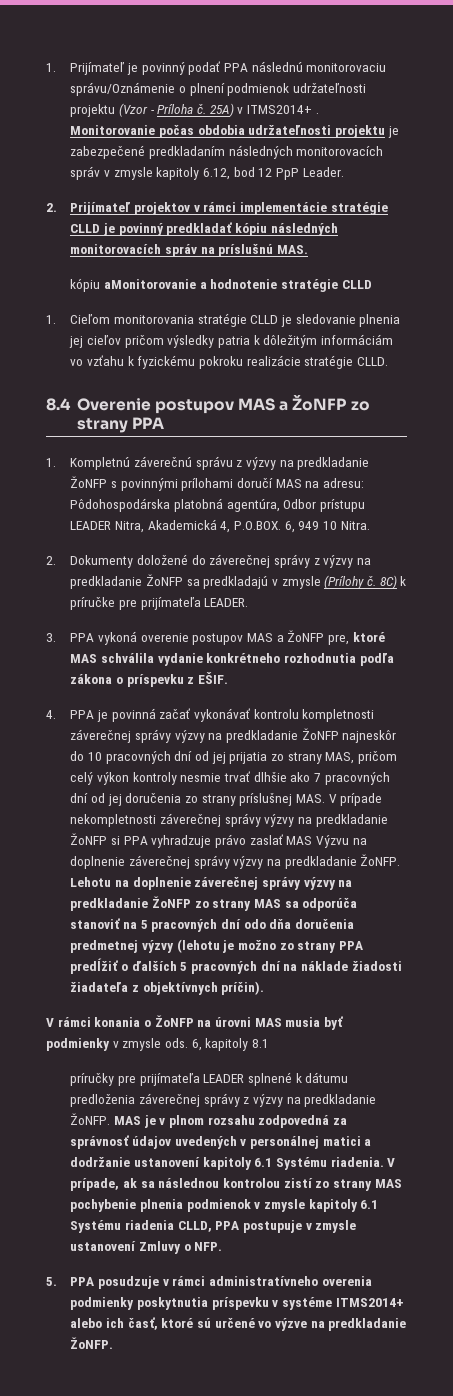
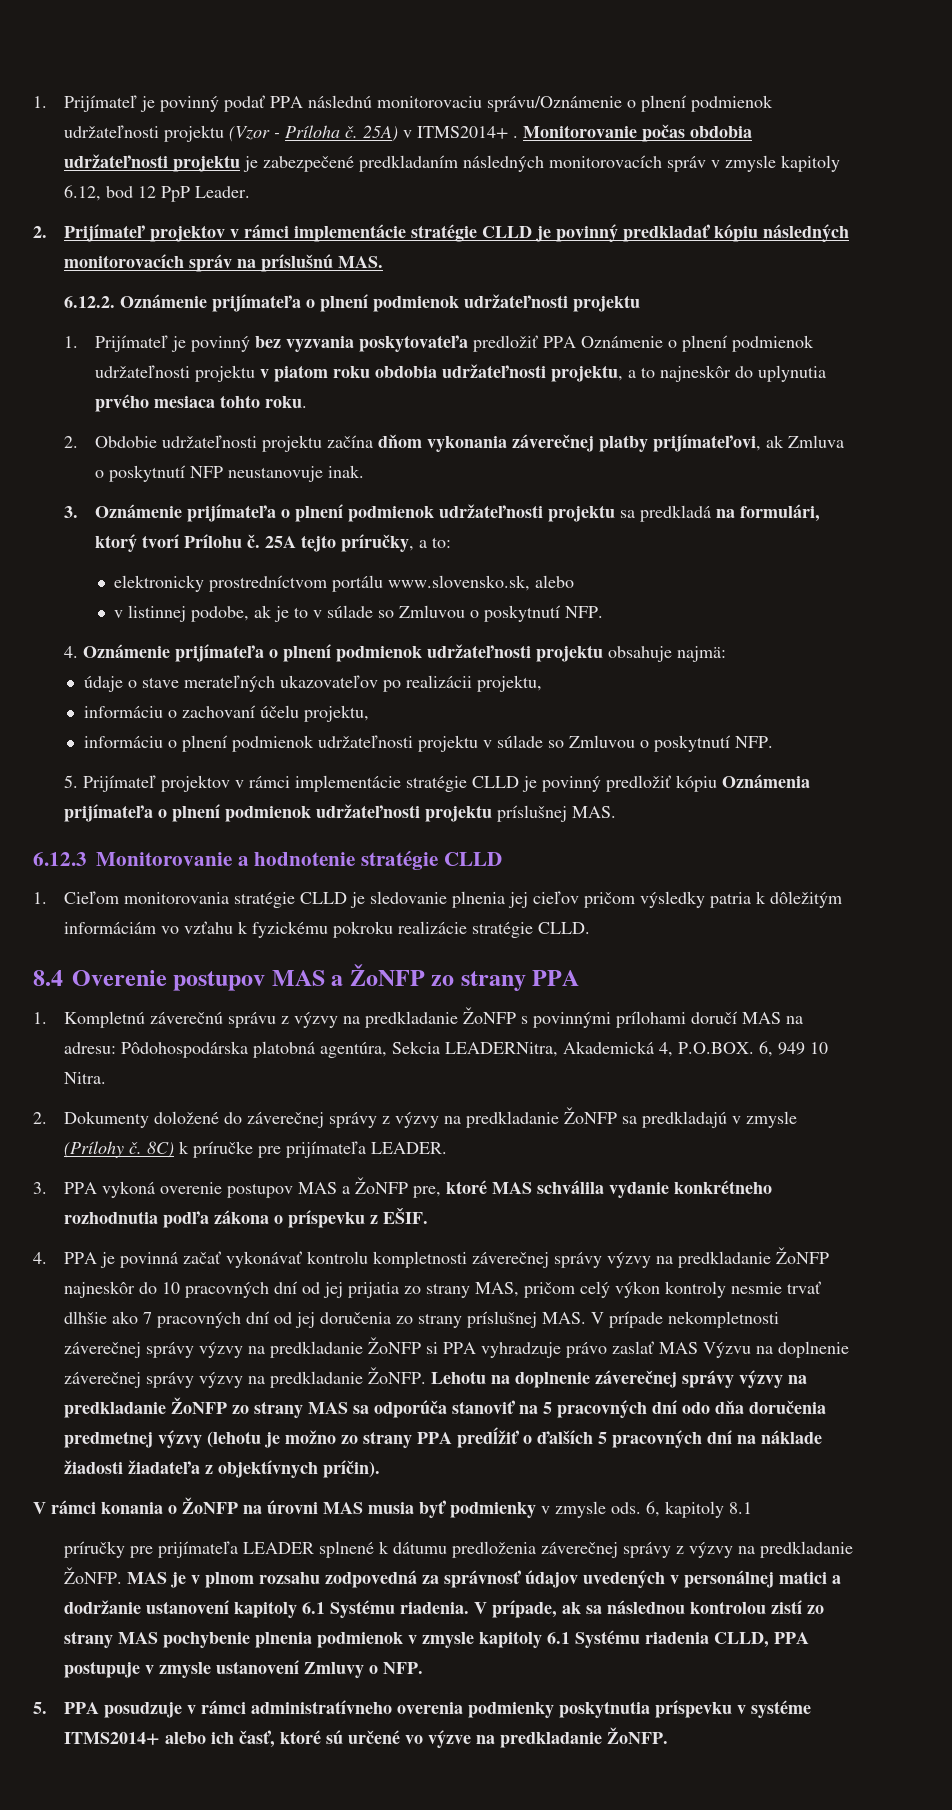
- kópiu aMonitorovanie a hodnotenie stratégie CLLD
+ 6.12.2. Oznámenie prijímateľa o plnení podmienok udržateľnosti projektu
+ 1. Prijímateľ je povinný bez vyzvania poskytovateľa predložiť PPA Oznámenie o plnení podmienok udržateľnosti projektu v piatom roku obdobia udržateľnosti projektu, a to najneskôr do uplynutia prvého mesiaca tohto roku.
+ 2. Obdobie udržateľnosti projektu začína dňom vykonania záverečnej platby prijímateľovi, ak Zmluva o poskytnutí NFP neustanovuje inak.
+ 3. Oznámenie prijímateľa o plnení podmienok udržateľnosti projektu sa predkladá na formulári, ktorý tvorí Prílohu č. 25A tejto príručky, a to:
+ elektronicky prostredníctvom portálu www.slovensko.sk, alebo
+ v listinnej podobe, ak je to v súlade so Zmluvou o poskytnutí NFP.
+ 4. Oznámenie prijímateľa o plnení podmienok udržateľnosti projektu obsahuje najmä:
+ údaje o stave merateľných ukazovateľov po realizácii projektu,
+ informáciu o zachovaní účelu projektu,
+ informáciu o plnení podmienok udržateľnosti projektu v súlade so Zmluvou o poskytnutí NFP.
+ 5. Prijímateľ projektov v rámci implementácie stratégie CLLD je povinný predložiť kópiu Oznámenia prijímateľa o plnení podmienok udržateľnosti projektu príslušnej MAS.
+ 6.12.3 Monitorovanie a hodnotenie stratégie CLLD
- 1. Kompletnú záverečnú správu z výzvy na predkladanie ŽoNFP s povinnými prílohami doručí MAS na adresu: Pôdohospodárska platobná agentúra, Odbor prístupu LEADER Nitra, Akademická 4, P.O.BOX. 6, 949 10 Nitra.
+ 1. Kompletnú záverečnú správu z výzvy na predkladanie ŽoNFP s povinnými prílohami doručí MAS na adresu: Pôdohospodárska platobná agentúra, Sekcia LEADERNitra, Akademická 4, P.O.BOX. 6, 949 10 Nitra.

